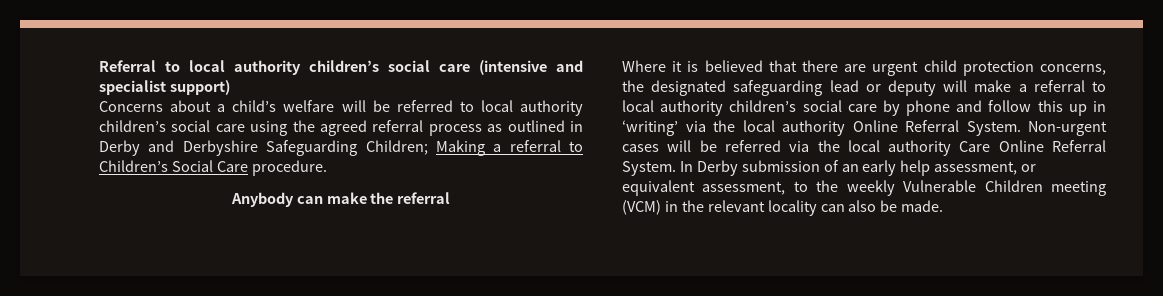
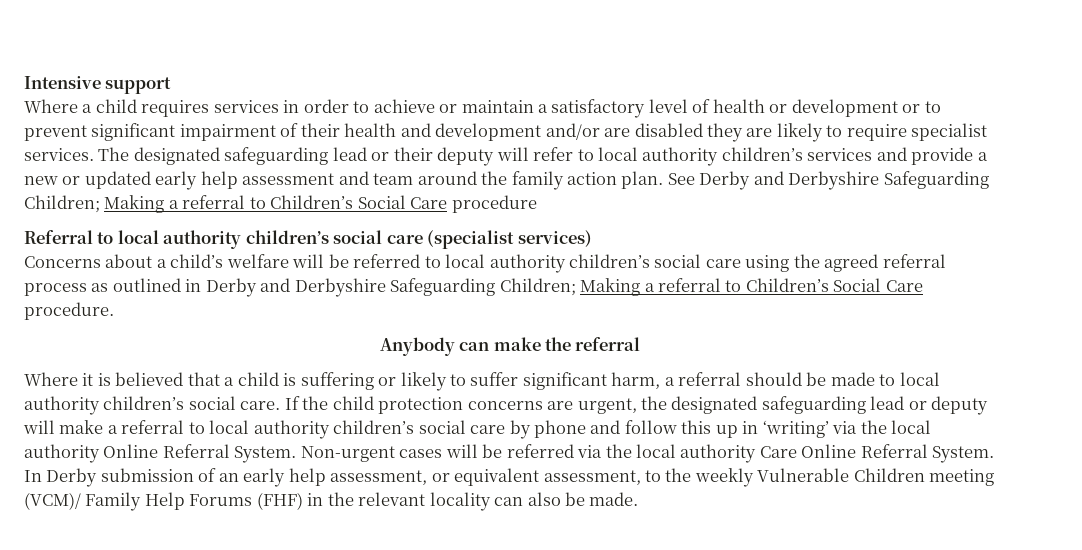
+ Intensive support
+ Where a child requires services in order to achieve or maintain a satisfactory level of health or development or to prevent significant impairment of their health and development and/or are disabled they are likely to require specialist services. The designated safeguarding lead or their deputy will refer to local authority children’s services and provide a new or updated early help assessment and team around the family action plan. See Derby and Derbyshire Safeguarding Children; Making a referral to Children’s Social Care procedure
- Referral to local authority children’s social care (intensive and specialist support)
+ Referral to local authority children’s social care (specialist services)
- Where it is believed that there are urgent child protection concerns, the designated safeguarding lead or deputy will make a referral to local authority children’s social care by phone and follow this up in ‘writing’ via the local authority Online Referral System.
+ Where it is believed that a child is suffering or likely to suffer significant harm, a referral should be made to local authority children’s social care. If the child protection concerns are urgent, the designated safeguarding lead or deputy will make a referral to local authority children’s social care by phone and follow this up in ‘writing’ via the local authority Online Referral System.
- In Derby submission of an early help assessment, or equivalent assessment, to the weekly Vulnerable Children meeting (VCM) in the relevant locality can also be made.
+ In Derby submission of an early help assessment, or equivalent assessment, to the weekly Vulnerable Children meeting (VCM)/ Family Help Forums (FHF) in the relevant locality can also be made.

